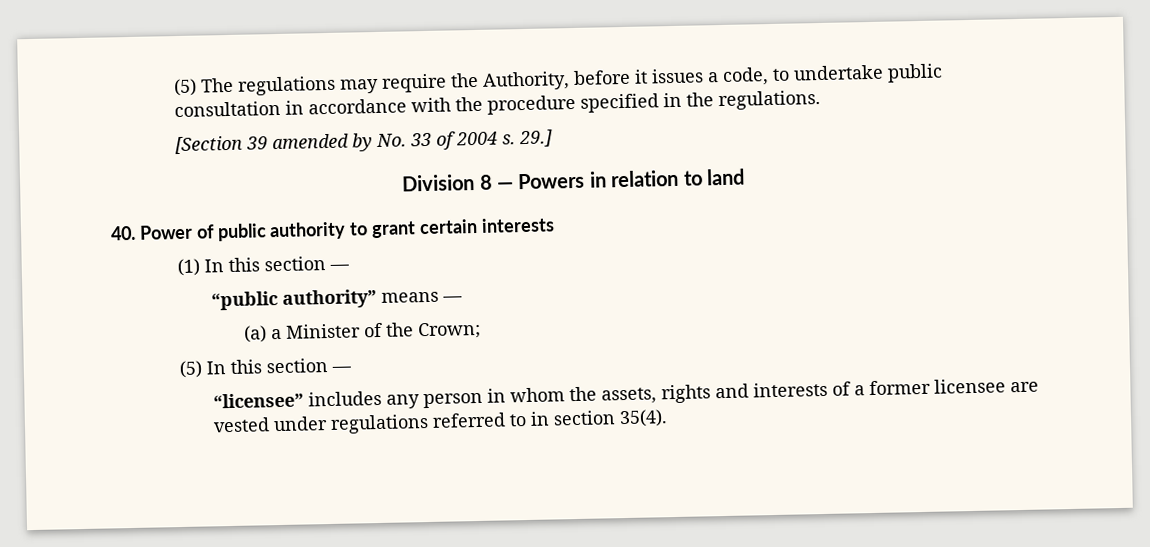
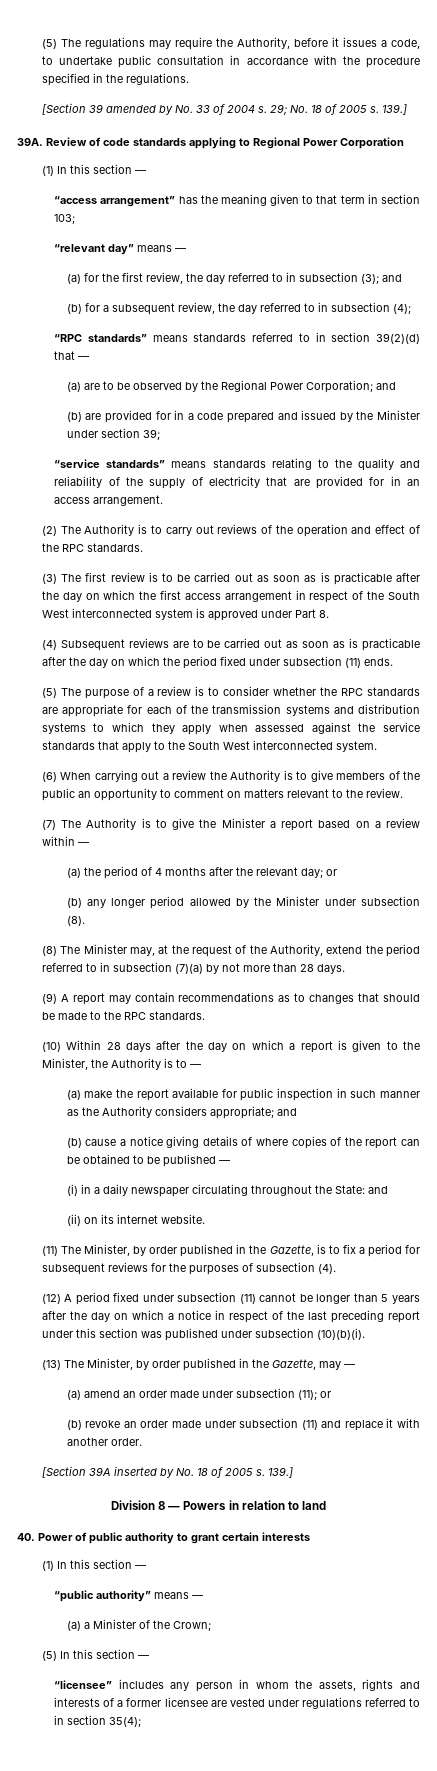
- 29.]
+ 29; No. 18 of 2005 s. 139.]
+ 39A. Review of code standards applying to Regional Power Corporation
+ (1) In this section —
+ “access arrangement” has the meaning given to that term in section 103;
+ “relevant day” means —
+ (a) for the first review, the day referred to in subsection (3); and
+ (b) for a subsequent review, the day referred to in subsection (4);
+ “RPC standards” means standards referred to in section 39(2)(d) that —
+ (a) are to be observed by the Regional Power Corporation; and
+ (b) are provided for in a code prepared and issued by the Minister under section 39;
+ “service standards” means standards relating to the quality and reliability of the supply of electricity that are provided for in an access arrangement.
+ (2) The Authority is to carry out reviews of the operation and effect of the RPC standards.
+ (3) The first review is to be carried out as soon as is practicable after the day on which the first access arrangement in respect of the South West interconnected system is approved under Part 8.
+ (4) Subsequent reviews are to be carried out as soon as is practicable after the day on which the period fixed under subsection (11) ends.
+ (5) The purpose of a review is to consider whether the RPC standards are appropriate for each of the transmission systems and distribution systems to which they apply when assessed against the service standards that apply to the South West interconnected system.
+ (6) When carrying out a review the Authority is to give members of the public an opportunity to comment on matters relevant to the review.
+ (7) The Authority is to give the Minister a report based on a review within —
+ (a) the period of 4 months after the relevant day; or
+ (b) any longer period allowed by the Minister under subsection (8).
+ (8) The Minister may, at the request of the Authority, extend the period referred to in subsection (7)(a) by not more than 28 days.
+ (9) A report may contain recommendations as to changes that should be made to the RPC standards.
+ (10) Within 28 days after the day on which a report is given to the Minister, the Authority is to —
+ (a) make the report available for public inspection in such manner as the Authority considers appropriate; and
+ (b) cause a notice giving details of where copies of the report can be obtained to be published —
+ (i) in a daily newspaper circulating throughout the State: and
+ (ii) on its internet website.
+ (11) The Minister, by order published in the Gazette, is to fix a period for subsequent reviews for the purposes of subsection (4).
+ (12) A period fixed under subsection (11) cannot be longer than 5 years after the day on which a notice in respect of the last preceding report under this section was published under subsection (10)(b)(i).
+ (13) The Minister, by order published in the Gazette, may —
+ (a) amend an order made under subsection (11); or
+ (b) revoke an order made under subsection (11) and replace it with another order.
+ [Section 39A inserted by No. 18 of 2005 s. 139.]
- “licensee” includes any person in whom the assets, rights and interests of a former licensee are vested under regulations referred to in section 35(4).
+ “licensee” includes any person in whom the assets, rights and interests of a former licensee are vested under regulations referred to in section 35(4);

